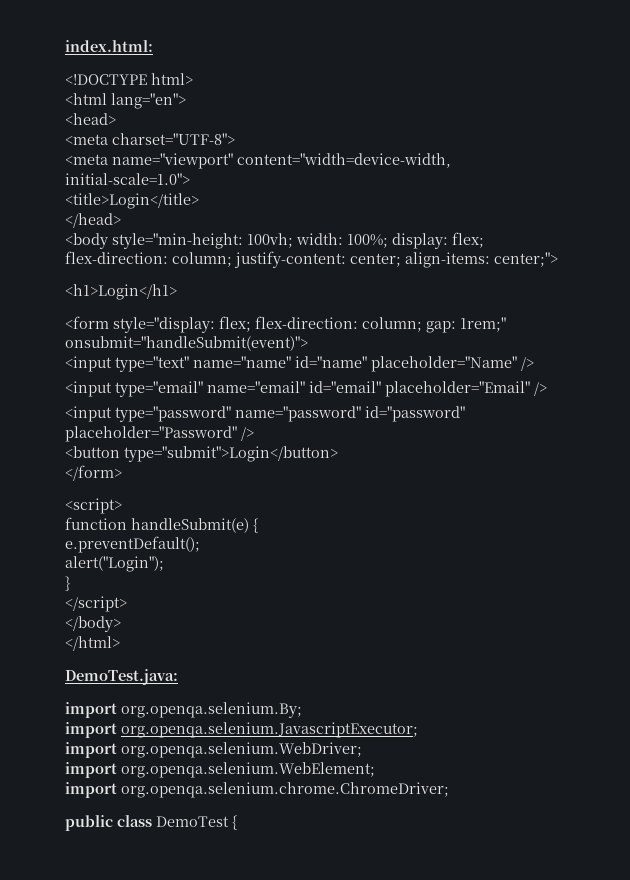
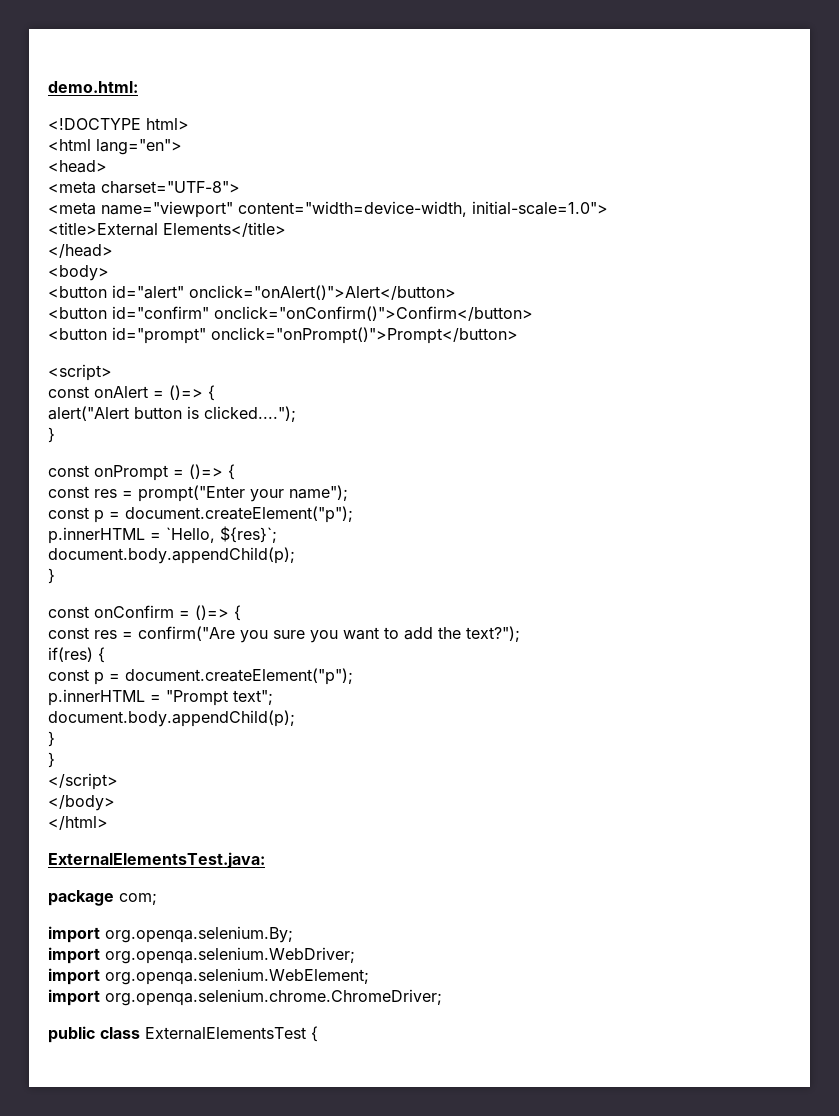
- index.html:
+ demo.html:
- <title>Login</title>
+ <title>External Elements</title>
- <body style="min-height: 100vh; width: 100%; display: flex; flex-direction: column; justify-content: center; align-items: center;">
- <h1>Login</h1>
- <form style="display: flex; flex-direction: column; gap: 1rem;" onsubmit="handleSubmit(event)">
- <input type="text" name="name" id="name" placeholder="Name" />
- <input type="email" name="email" id="email" placeholder="Email" />
- <input type="password" name="password" id="password" placeholder="Password" />
- <button type="submit">Login</button>
- </form>
+ <body>
+ <button id="alert" onclick="onAlert()">Alert</button>
+ <button id="confirm" onclick="onConfirm()">Confirm</button>
+ <button id="prompt" onclick="onPrompt()">Prompt</button>
  <script>
- function handleSubmit(e) {
- e.preventDefault();
- alert("Login");
+ const onAlert = ()=> {
+ alert("Alert button is clicked....");
+ }
+ const onPrompt = ()=> {
+ const res = prompt("Enter your name");
+ const p = document.createElement("p");
+ p.innerHTML = `Hello, ${res}`;
+ document.body.appendChild(p);
+ }
+ const onConfirm = ()=> {
+ const res = confirm("Are you sure you want to add the text?");
+ if(res) {
+ const p = document.createElement("p");
+ p.innerHTML = "Prompt text";
+ document.body.appendChild(p);
+ }
- DemoTest.java:
+ ExternalElementsTest.java:
+ package com;
- import org.openqa.selenium.JavascriptExecutor;
- public class DemoTest {
+ public class ExternalElementsTest {

